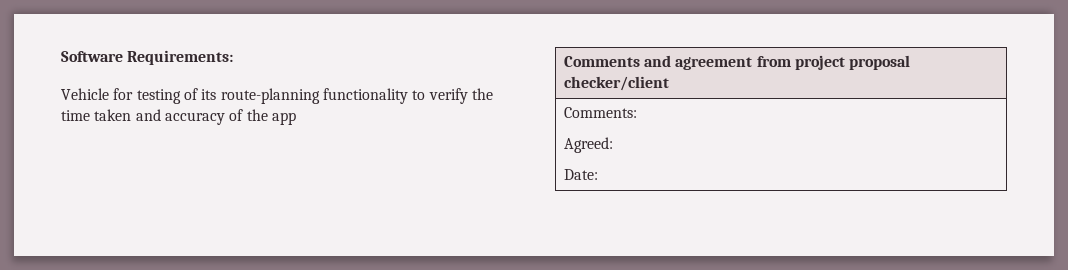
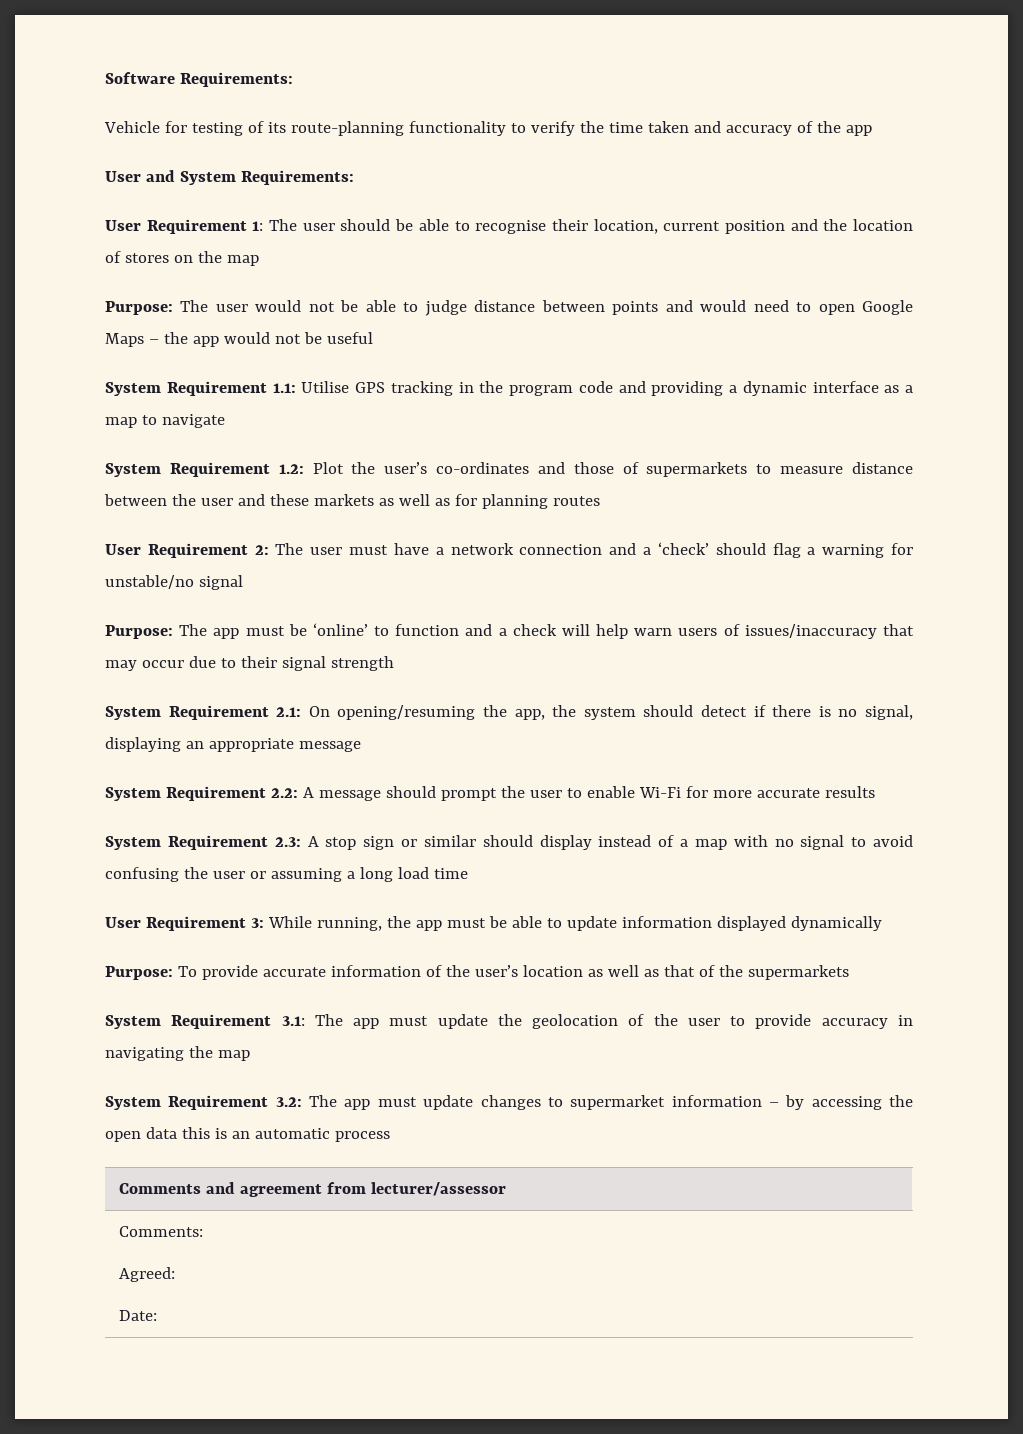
+ User and System Requirements:
+ User Requirement 1: The user should be able to recognise their location, current position and the location of stores on the map
+ Purpose: The user would not be able to judge distance between points and would need to open Google Maps – the app would not be useful
+ System Requirement 1.1: Utilise GPS tracking in the program code and providing a dynamic interface as a map to navigate
+ System Requirement 1.2: Plot the user’s co-ordinates and those of supermarkets to measure distance between the user and these markets as well as for planning routes
+ User Requirement 2: The user must have a network connection and a ‘check’ should flag a warning for unstable/no signal
+ Purpose: The app must be ‘online’ to function and a check will help warn users of issues/inaccuracy that may occur due to their signal strength
+ System Requirement 2.1: On opening/resuming the app, the system should detect if there is no signal, displaying an appropriate message
+ System Requirement 2.2: A message should prompt the user to enable Wi-Fi for more accurate results
+ System Requirement 2.3: A stop sign or similar should display instead of a map with no signal to avoid confusing the user or assuming a long load time
+ User Requirement 3: While running, the app must be able to update information displayed dynamically
+ Purpose: To provide accurate information of the user’s location as well as that of the supermarkets
+ System Requirement 3.1: The app must update the geolocation of the user to provide accuracy in navigating the map
+ System Requirement 3.2: The app must update changes to supermarket information – by accessing the open data this is an automatic process
- Comments and agreement from project proposal checker/client
+ Comments and agreement from lecturer/assessor

